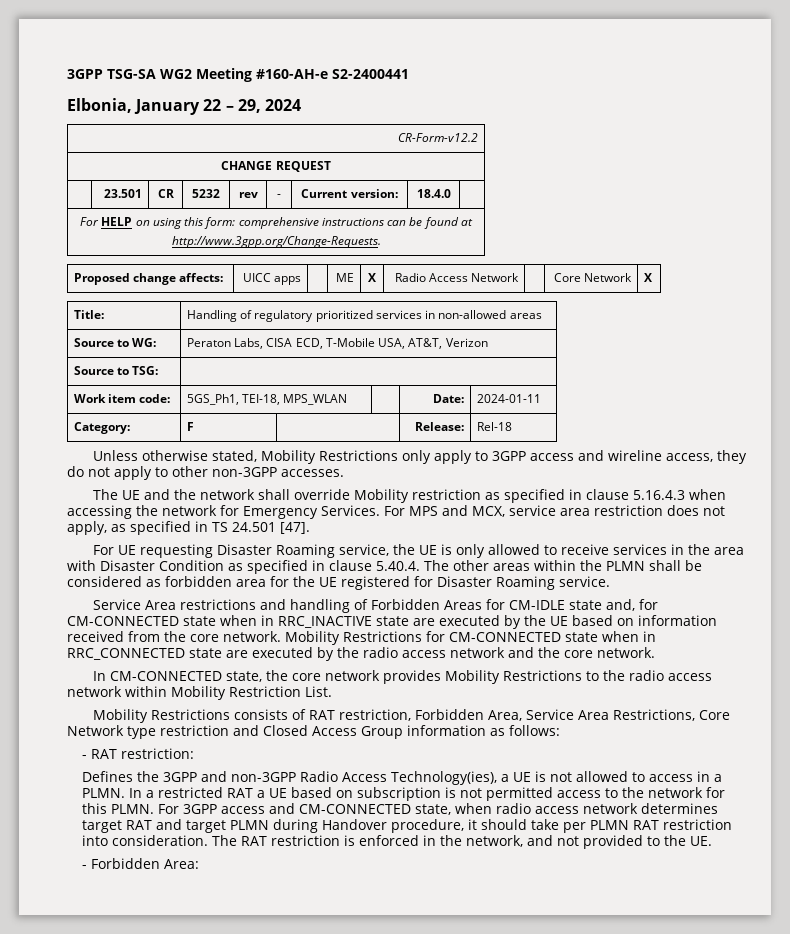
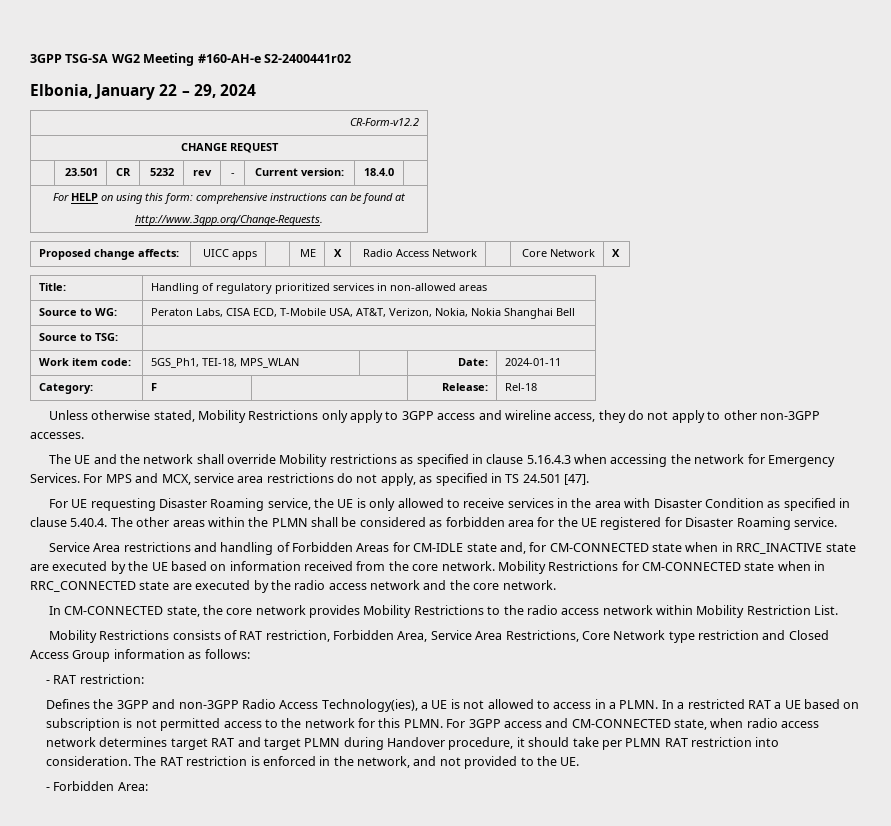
- 3GPP TSG-SA WG2 Meeting #160-AH-e S2-2400441
+ 3GPP TSG-SA WG2 Meeting #160-AH-e S2-2400441r02
- Source to WG: | Peraton Labs, CISA ECD, T-Mobile USA, AT&T, Verizon
+ Source to WG: | Peraton Labs, CISA ECD, T-Mobile USA, AT&T, Verizon, Nokia, Nokia Shanghai Bell
- The UE and the network shall override Mobility restriction as specified in clause 5.16.4.3 when accessing the network for Emergency Services.
+ The UE and the network shall override Mobility restrictions as specified in clause 5.16.4.3 when accessing the network for Emergency Services.
- For MPS and MCX, service area restriction does not apply, as specified in TS 24.501 [47].
+ For MPS and MCX, service area restrictions do not apply, as specified in TS 24.501 [47].

